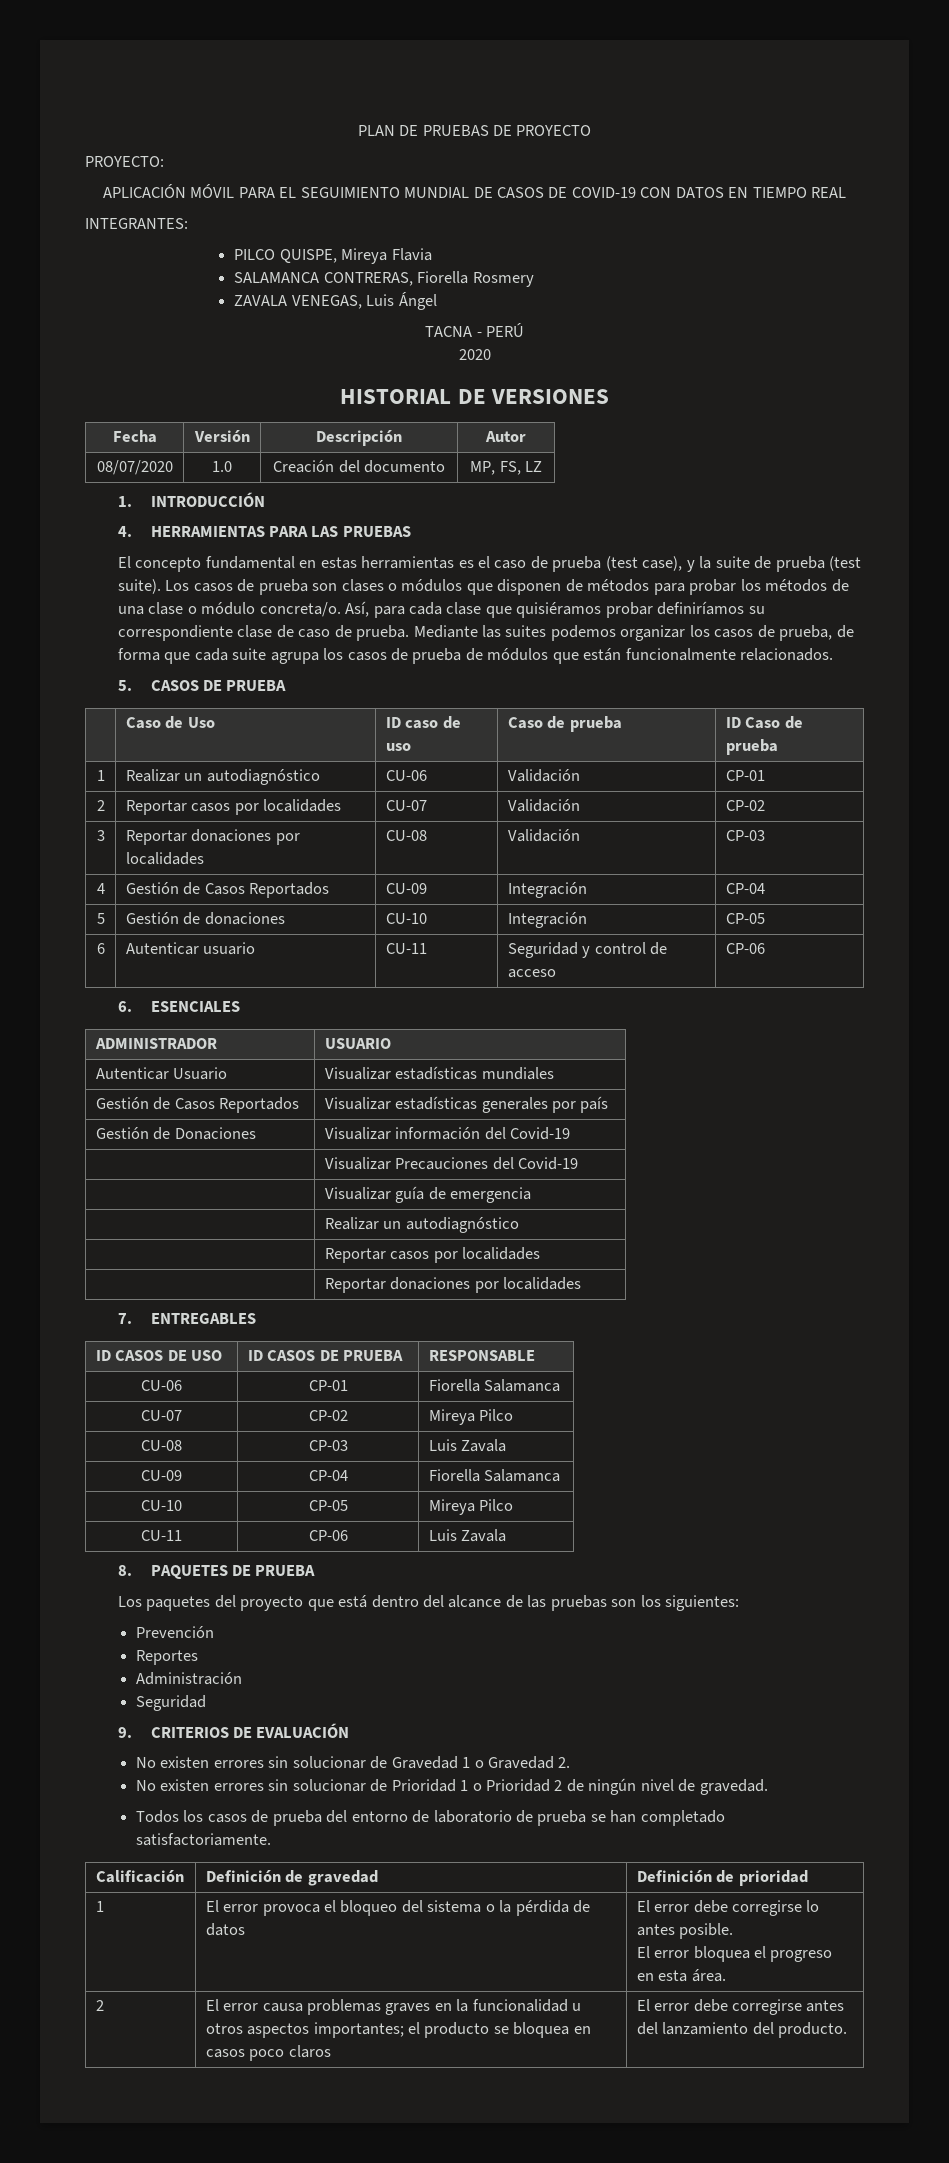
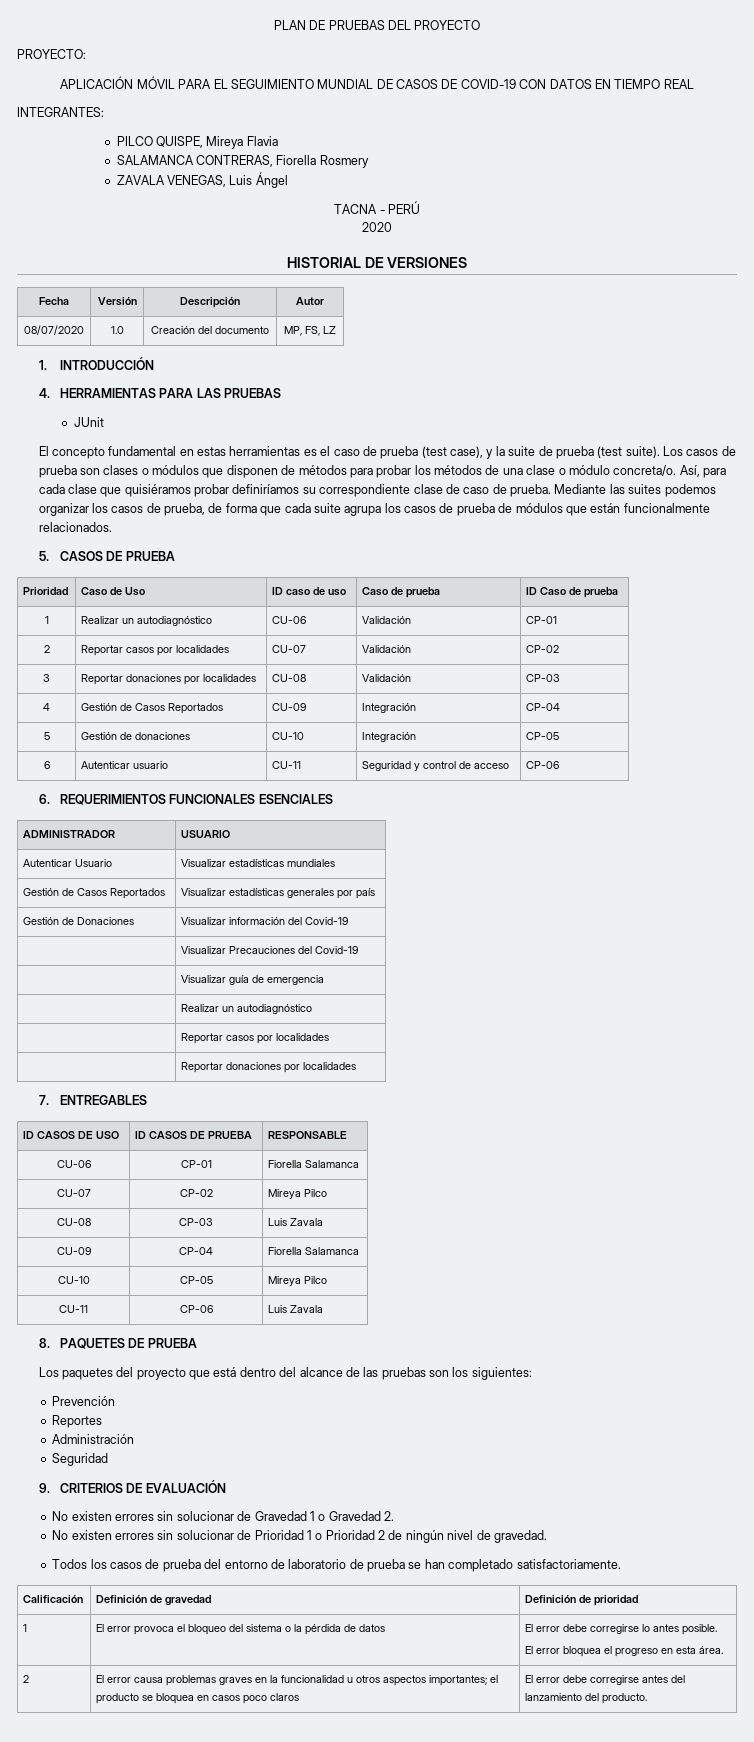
- PLAN DE PRUEBAS DE PROYECTO
+ PLAN DE PRUEBAS DEL PROYECTO
+ JUnit
- | Caso de Uso | ID caso de uso | Caso de prueba | ID Caso de prueba
+ Prioridad | Caso de Uso | ID caso de uso | Caso de prueba | ID Caso de prueba
- 6. ESENCIALES
+ 6. REQUERIMIENTOS FUNCIONALES ESENCIALES

